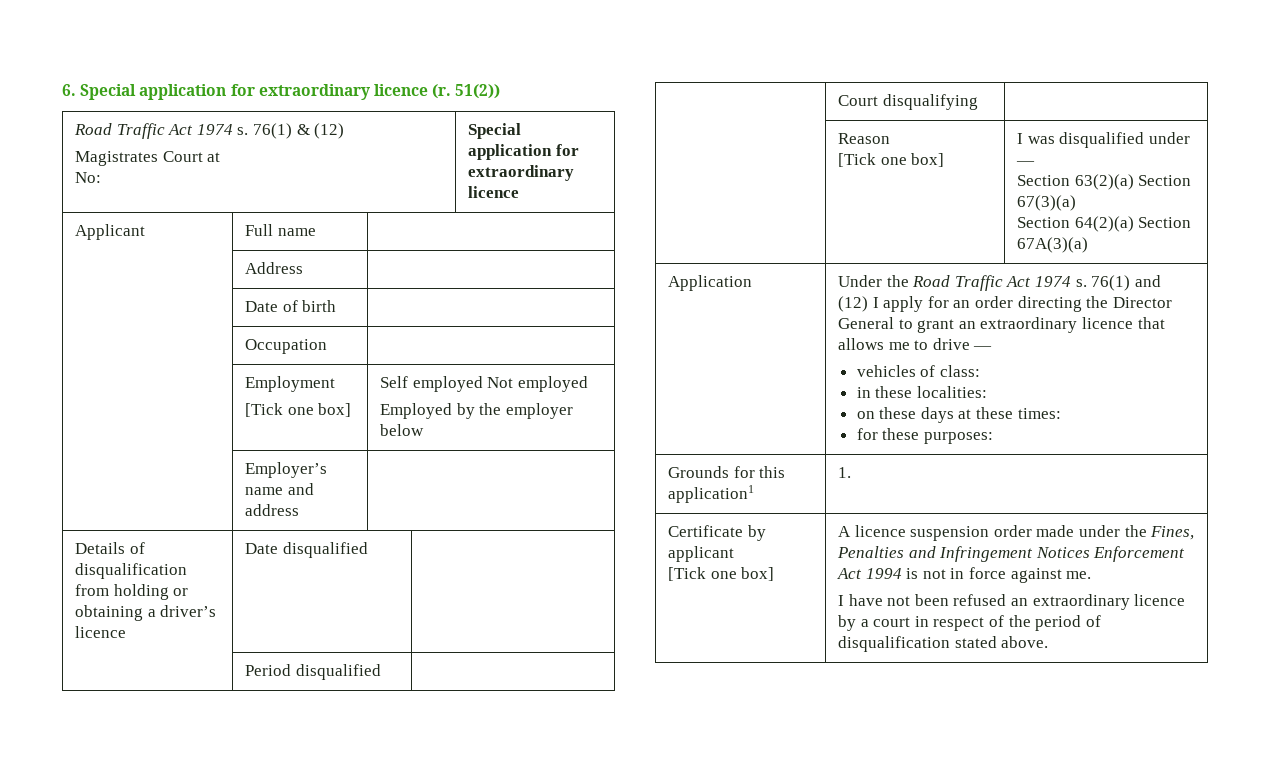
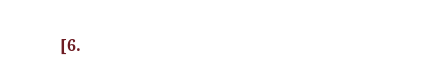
- 6. Special application for extraordinary licence (r. 51(2))
- Road Traffic Act 1974 s. 76(1) & (12)
- Magistrates Court at
- No: | Special application for extraordinary licence
- Applicant | Full name |
- | Address |
- | Date of birth |
- | Occupation |
- | Employment
- [Tick one box] | Self employed Not employed
- Employed by the employer below
- | Employer’s name and address |
- Details of disqualification from holding or obtaining a driver’s licence | Date disqualified |
- | Period disqualified |
- | Court disqualifying |
- | Reason
- [Tick one box] | I was disqualified under —
- Section 63(2)(a) Section 67(3)(a)
- Section 64(2)(a) Section 67A(3)(a)
- Application | Under the Road Traffic Act 1974 s. 76(1) and (12) I apply for an order directing the Director General to grant an extraordinary licence that allows me to drive —
- vehicles of class:
- in these localities:
- on these days at these times:
- for these purposes:
- Grounds for this application1 | 1.
- Certificate by applicant
- [Tick one box] | A licence suspension order made under the Fines, Penalties and Infringement Notices Enforcement Act 1994 is not in force against me.
- I have not been refused an extraordinary licence by a court in respect of the period of disqualification stated above.
+ [6.

